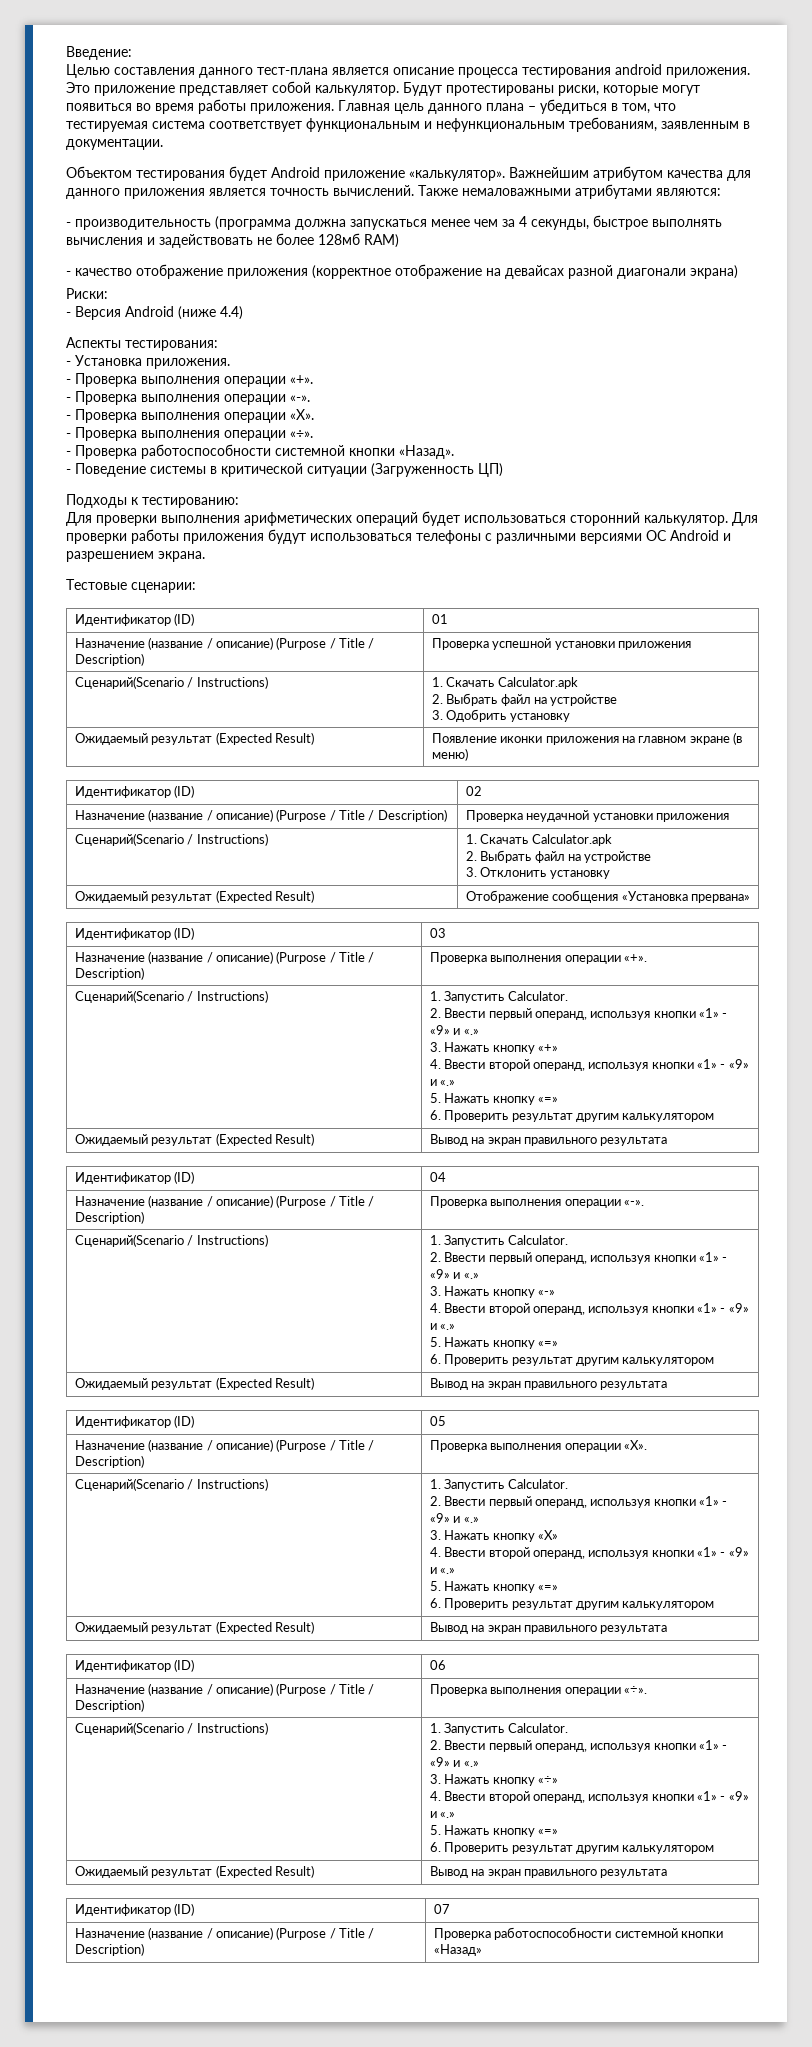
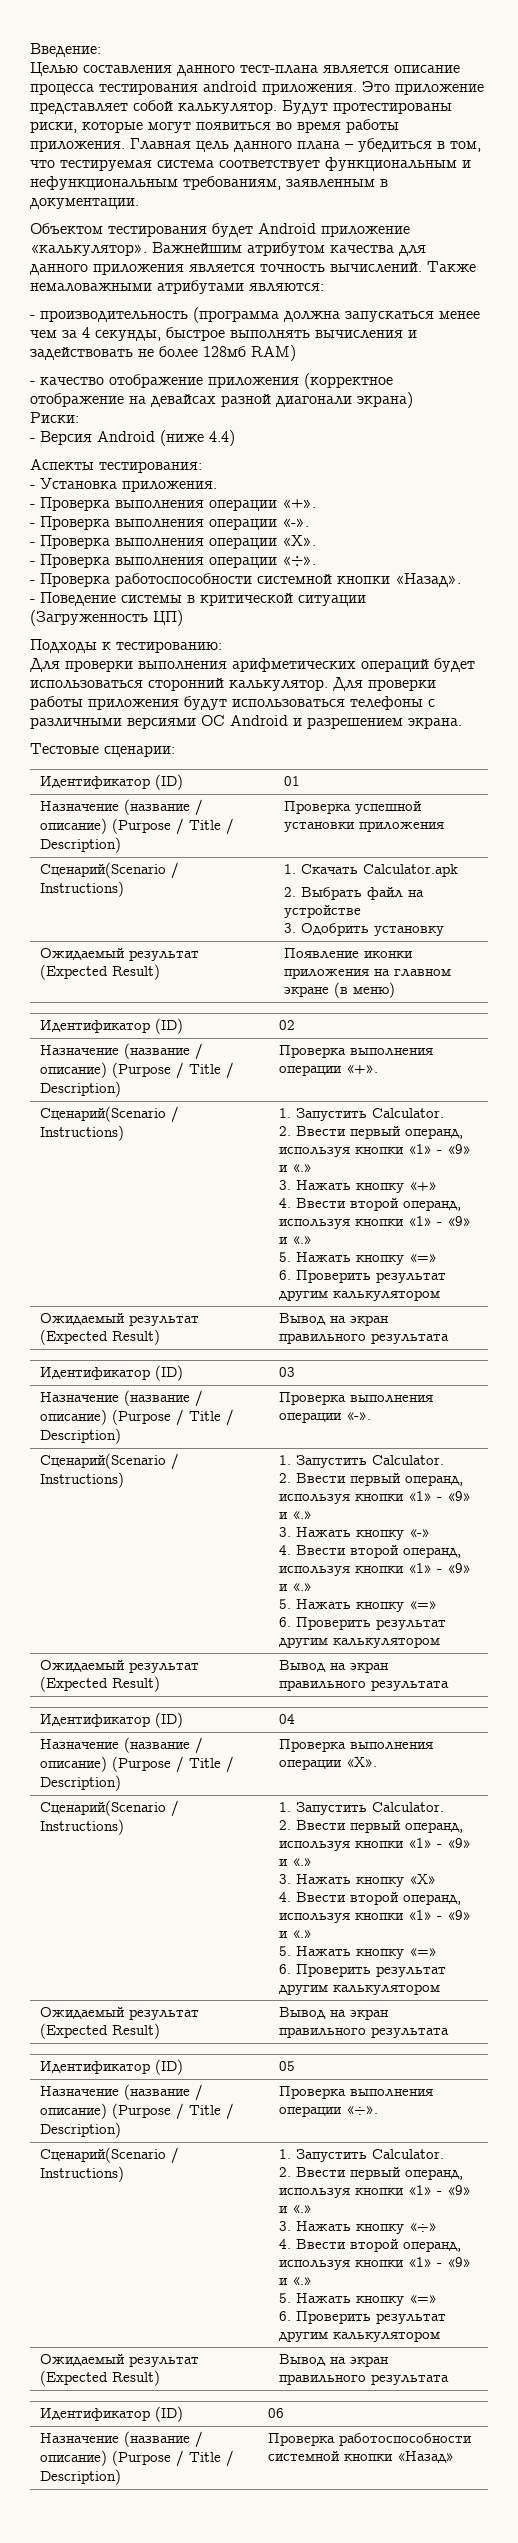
- Назначение (название / описание) (Purpose / Title / Description) | Проверка неудачной установки приложения
- Сценарий(Scenario / Instructions) | 1. Скачать Сalculator.apk
- 2. Выбрать файл на устройстве
- 3. Отклонить установку
- Ожидаемый результат (Expected Result) | Отображение сообщения «Установка прервана»
- Идентификатор (ID) | 03
- Идентификатор (ID) | 04
+ Идентификатор (ID) | 03
- Идентификатор (ID) | 05
+ Идентификатор (ID) | 04
- Идентификатор (ID) | 06
+ Идентификатор (ID) | 05
- Идентификатор (ID) | 07
+ Идентификатор (ID) | 06

